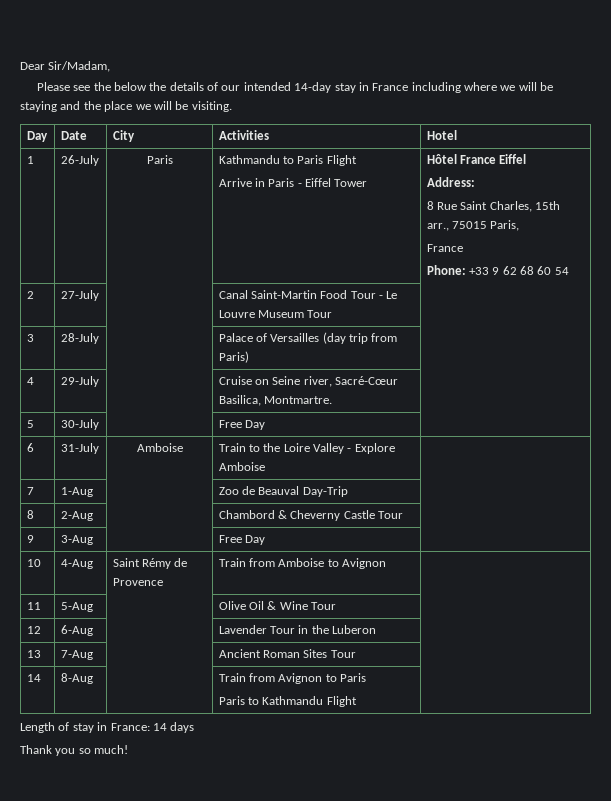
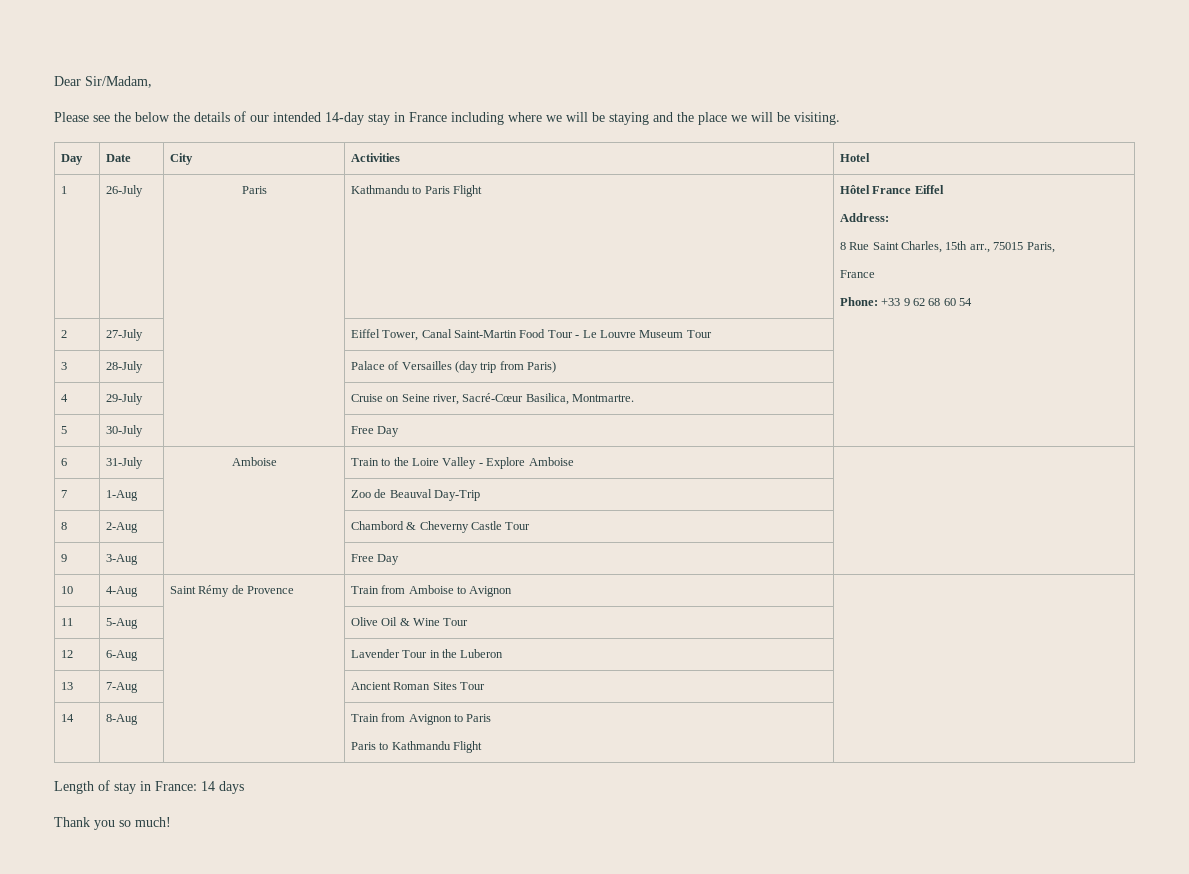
- 1 | 26-July | Paris | Kathmandu to Paris Flight
- Arrive in Paris - Eiffel Tower | Hôtel France Eiffel
+ 1 | 26-July | Paris | Kathmandu to Paris Flight | Hôtel France Eiffel
- 2 | 27-July | | Canal Saint-Martin Food Tour - Le Louvre Museum Tour |
+ 2 | 27-July | | Eiffel Tower, Canal Saint-Martin Food Tour - Le Louvre Museum Tour |

